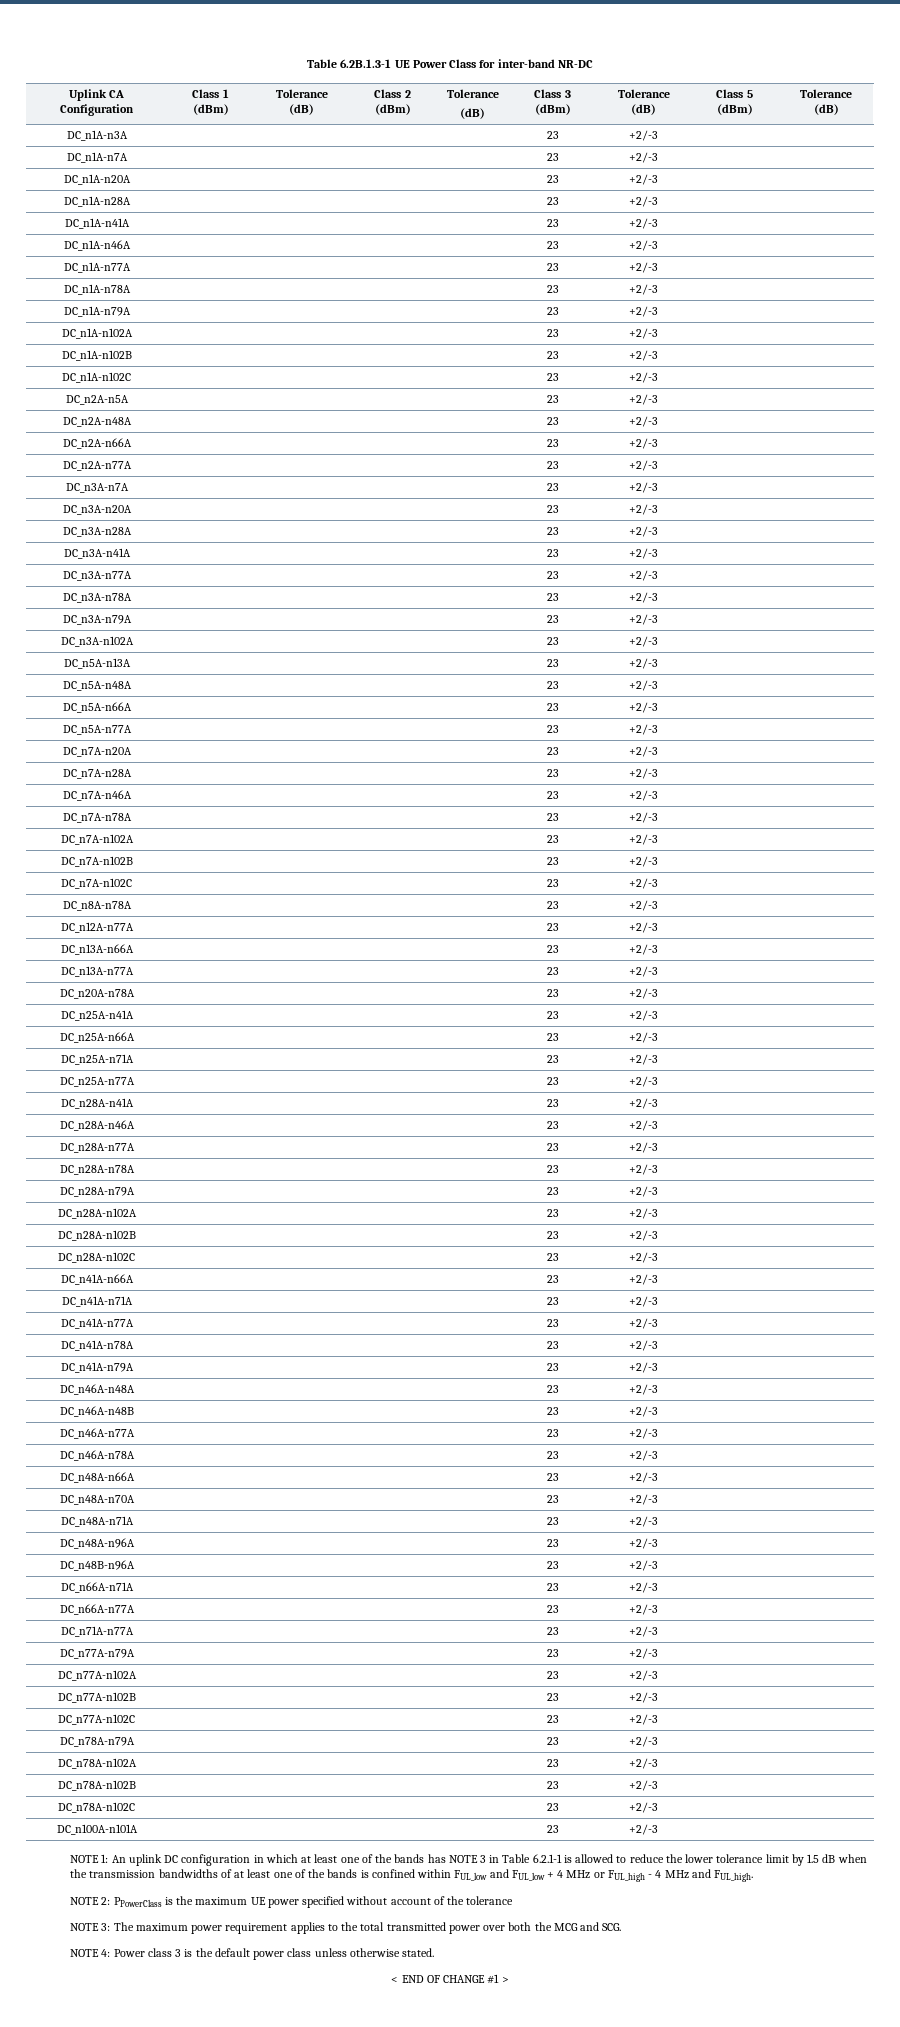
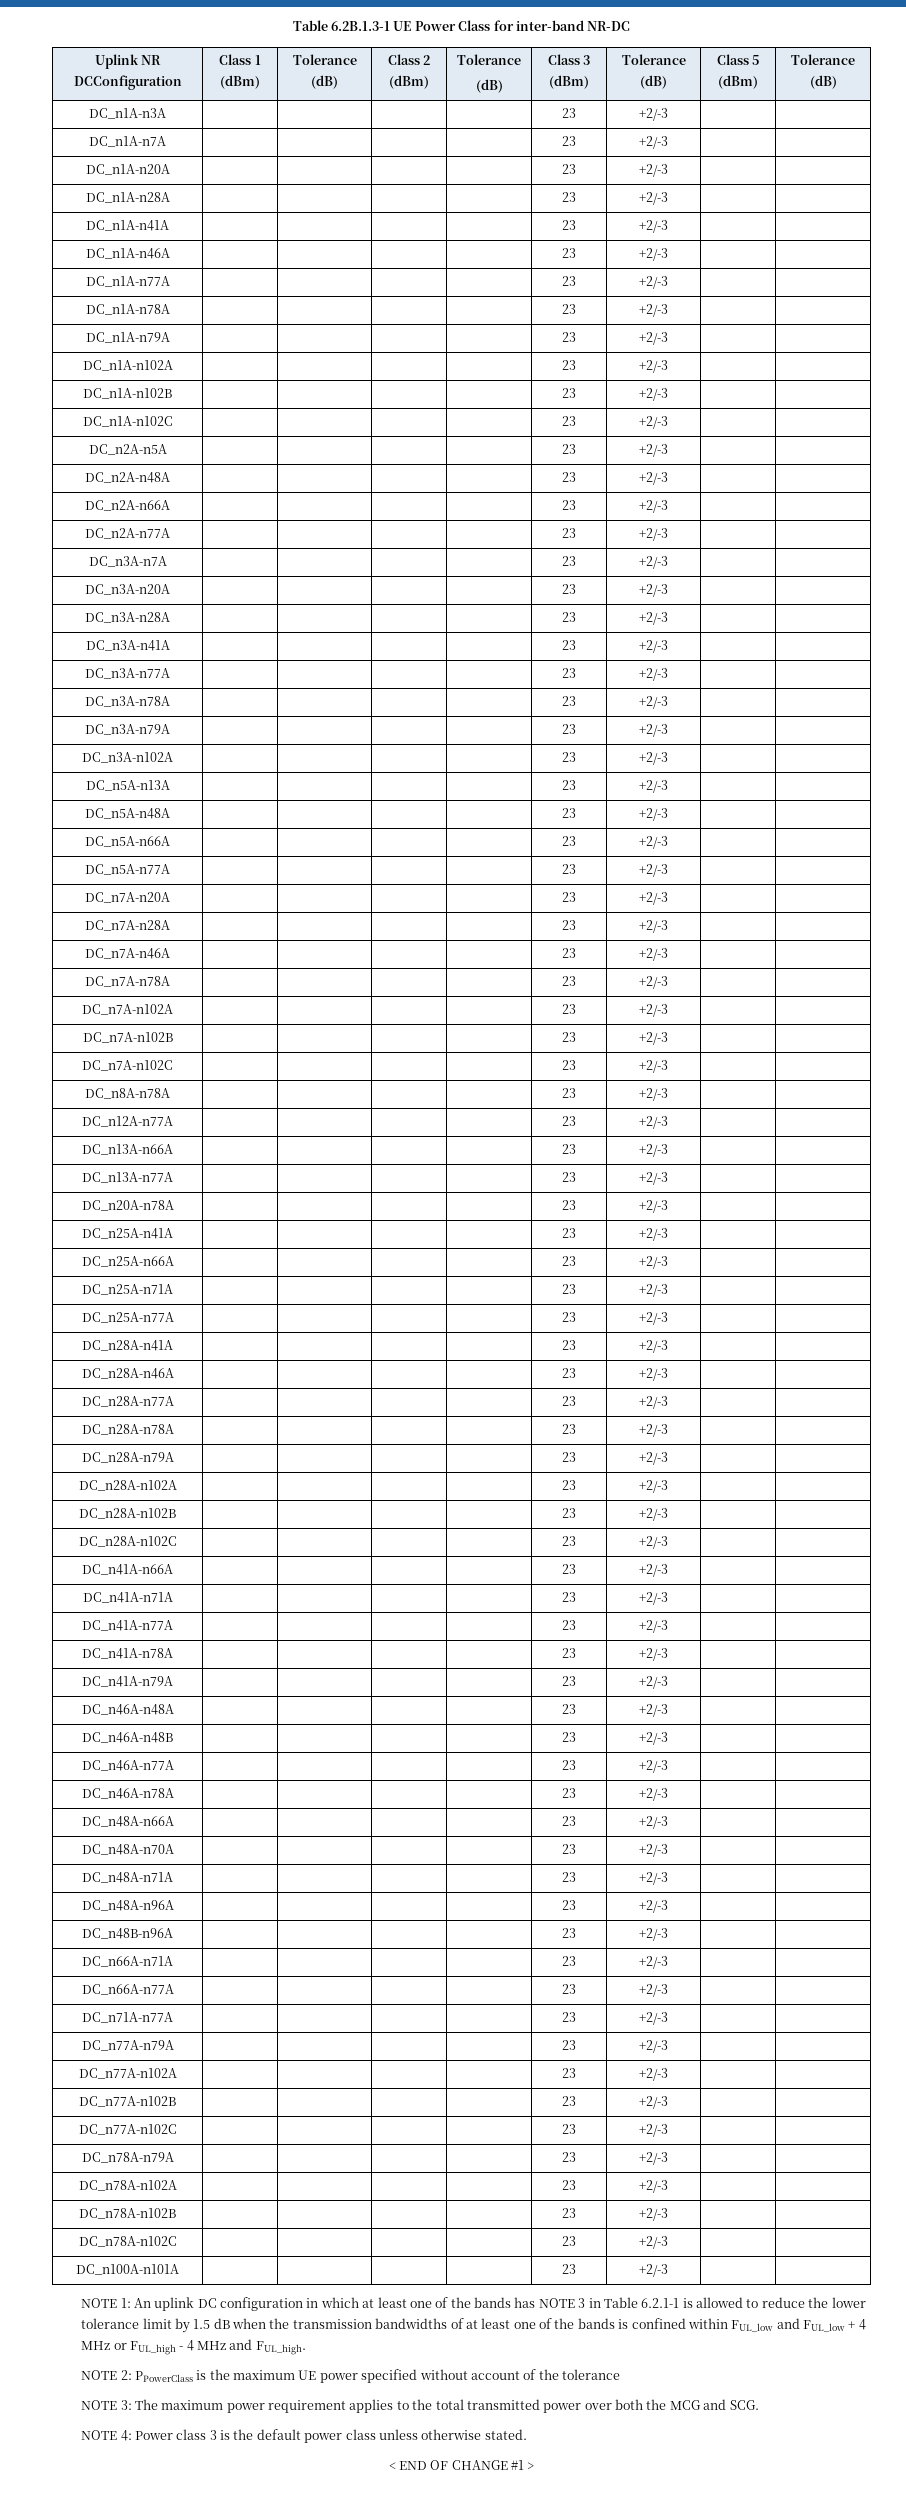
- Uplink CA Configuration | Class 1 (dBm) | Tolerance (dB) | Class 2 (dBm) | Tolerance
+ Uplink NR DCConfiguration | Class 1 (dBm) | Tolerance (dB) | Class 2 (dBm) | Tolerance

